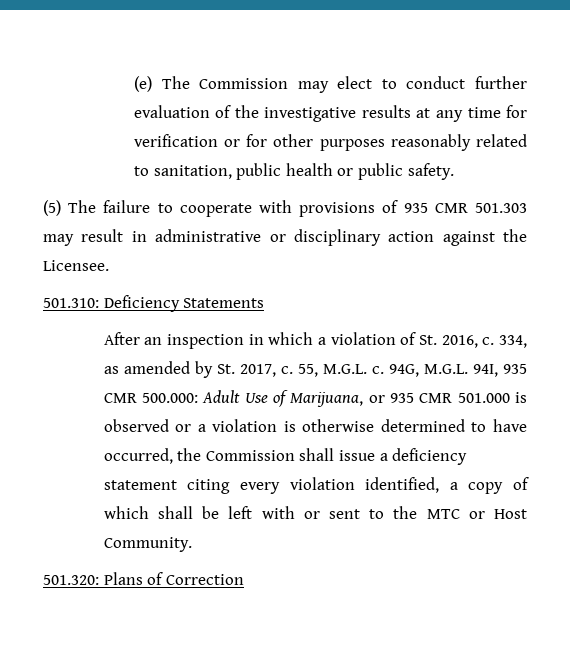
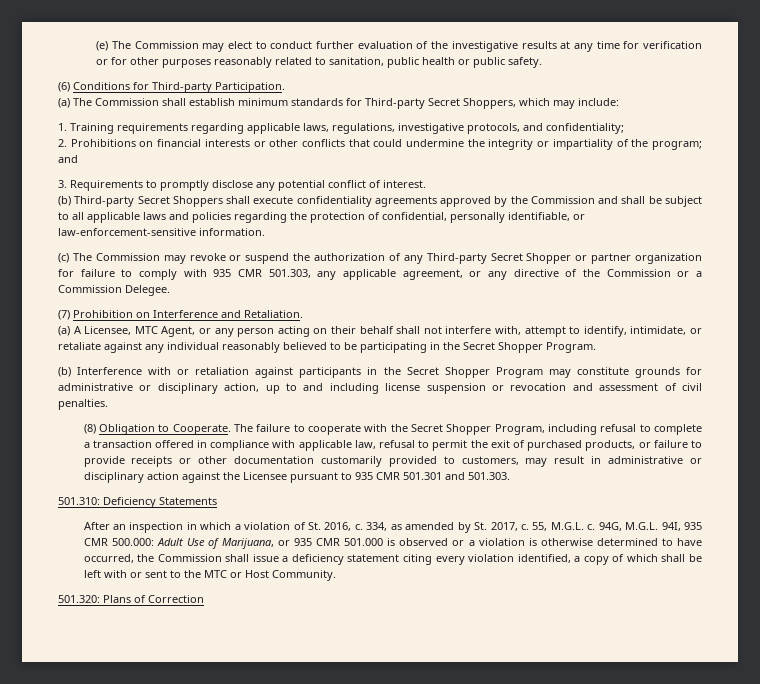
- (5) The failure to cooperate with provisions of 935 CMR 501.303 may result in administrative or disciplinary action against the Licensee.
+ (6) Conditions for Third-party Participation.
+ (a) The Commission shall establish minimum standards for Third-party Secret Shoppers, which may include:
+ 1. Training requirements regarding applicable laws, regulations, investigative protocols, and confidentiality;
+ 2. Prohibitions on financial interests or other conflicts that could undermine the integrity or impartiality of the program; and
+ 3. Requirements to promptly disclose any potential conflict of interest.
+ (b) Third-party Secret Shoppers shall execute confidentiality agreements approved by the Commission and shall be subject to all applicable laws and policies regarding the protection of confidential, personally identifiable, or law-enforcement-sensitive information.
+ (c) The Commission may revoke or suspend the authorization of any Third-party Secret Shopper or partner organization for failure to comply with 935 CMR 501.303, any applicable agreement, or any directive of the Commission or a Commission Delegee.
+ (7) Prohibition on Interference and Retaliation.
+ (a) A Licensee, MTC Agent, or any person acting on their behalf shall not interfere with, attempt to identify, intimidate, or retaliate against any individual reasonably believed to be participating in the Secret Shopper Program.
+ (b) Interference with or retaliation against participants in the Secret Shopper Program may constitute grounds for administrative or disciplinary action, up to and including license suspension or revocation and assessment of civil penalties.
+ (8) Obligation to Cooperate. The failure to cooperate with the Secret Shopper Program, including refusal to complete a transaction offered in compliance with applicable law, refusal to permit the exit of purchased products, or failure to provide receipts or other documentation customarily provided to customers, may result in administrative or disciplinary action against the Licensee pursuant to 935 CMR 501.301 and 501.303.

